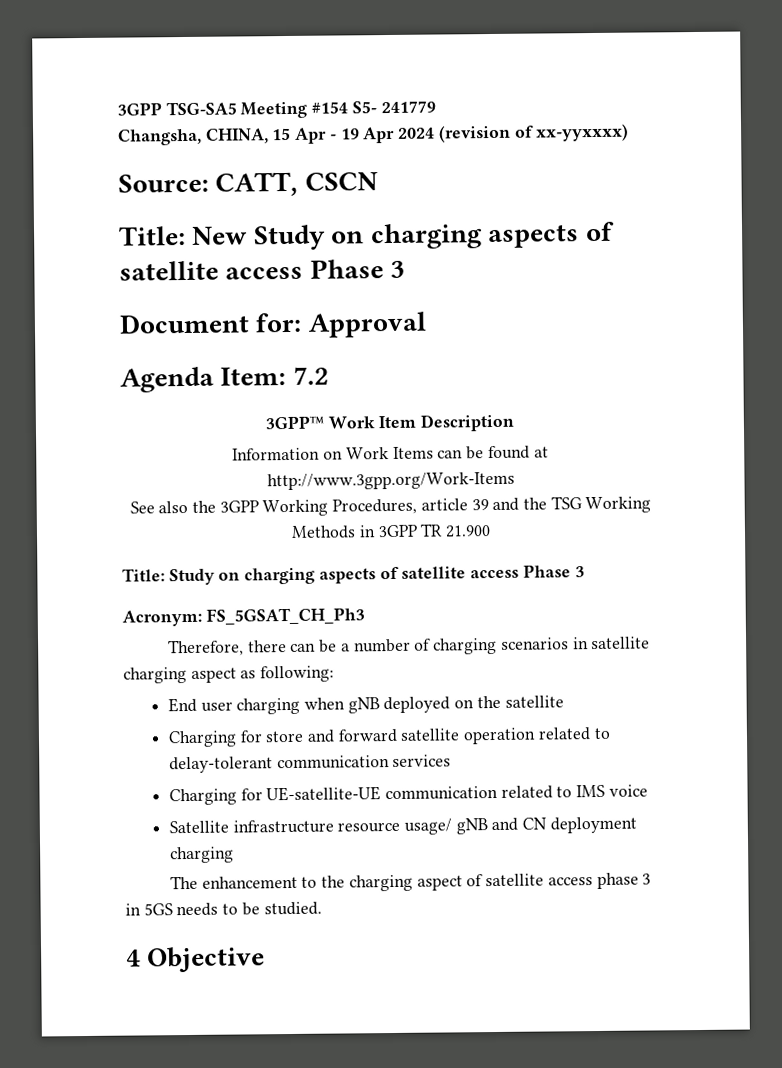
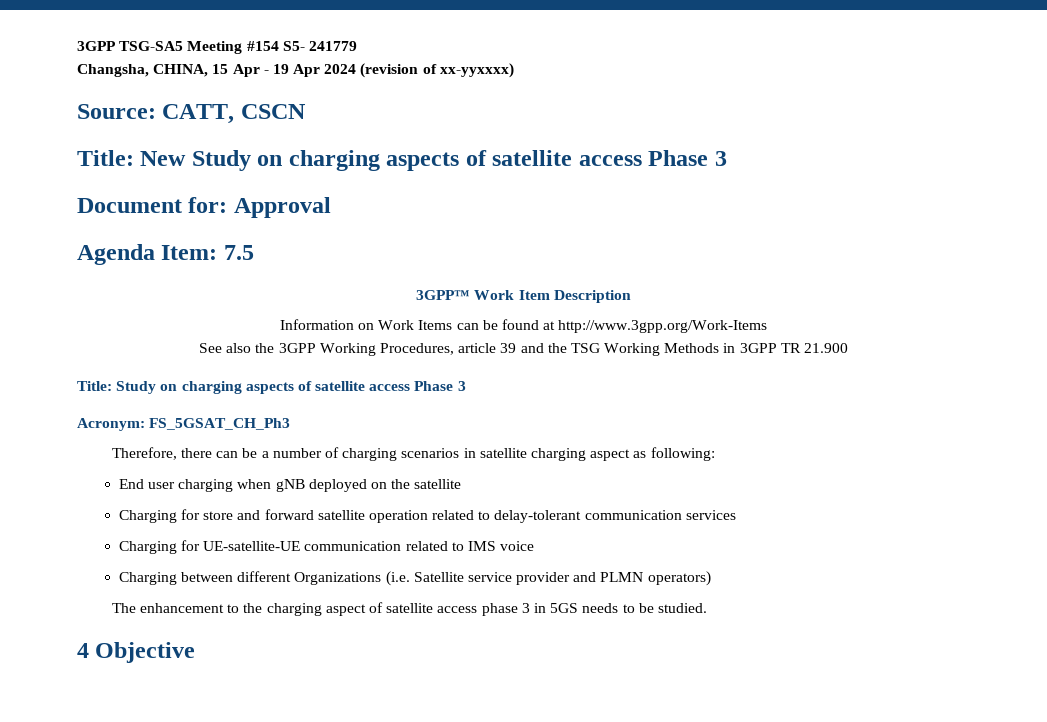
- Agenda Item: 7.2
+ Agenda Item: 7.5
- Satellite infrastructure resource usage/ gNB and CN deployment charging
+ Charging between different Organizations (i.e. Satellite service provider and PLMN operators)

